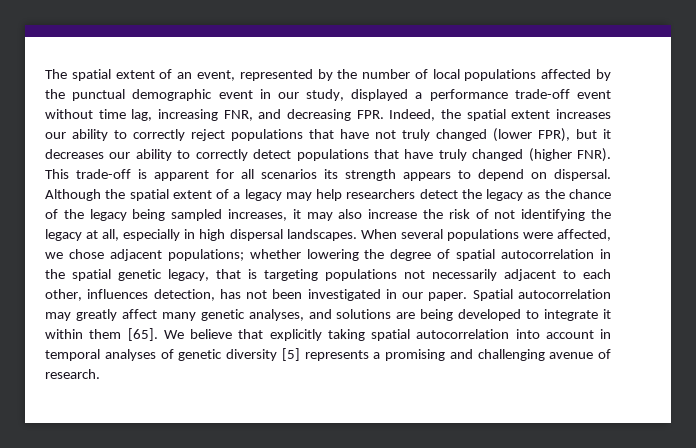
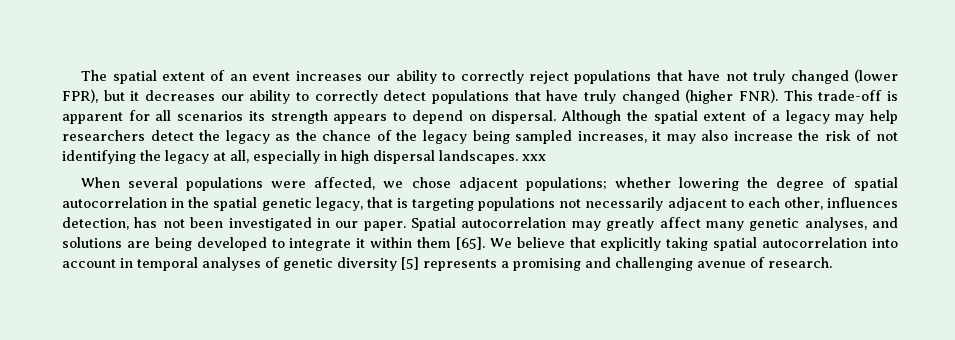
- The spatial extent of an event, represented by the number of local populations affected by the punctual demographic event in our study, displayed a performance trade-off event without time lag, increasing FNR, and decreasing FPR. Indeed, the spatial extent increases our ability to correctly reject populations that have not truly changed (lower FPR), but it decreases our ability to correctly detect populations that have truly changed (higher FNR).
+ The spatial extent of an event increases our ability to correctly reject populations that have not truly changed (lower FPR), but it decreases our ability to correctly detect populations that have truly changed (higher FNR).
- Although the spatial extent of a legacy may help researchers detect the legacy as the chance of the legacy being sampled increases, it may also increase the risk of not identifying the legacy at all, especially in high dispersal landscapes. When several populations were affected, we chose adjacent populations;
+ Although the spatial extent of a legacy may help researchers detect the legacy as the chance of the legacy being sampled increases, it may also increase the risk of not identifying the legacy at all, especially in high dispersal landscapes. xxx
+ When several populations were affected, we chose adjacent populations;

